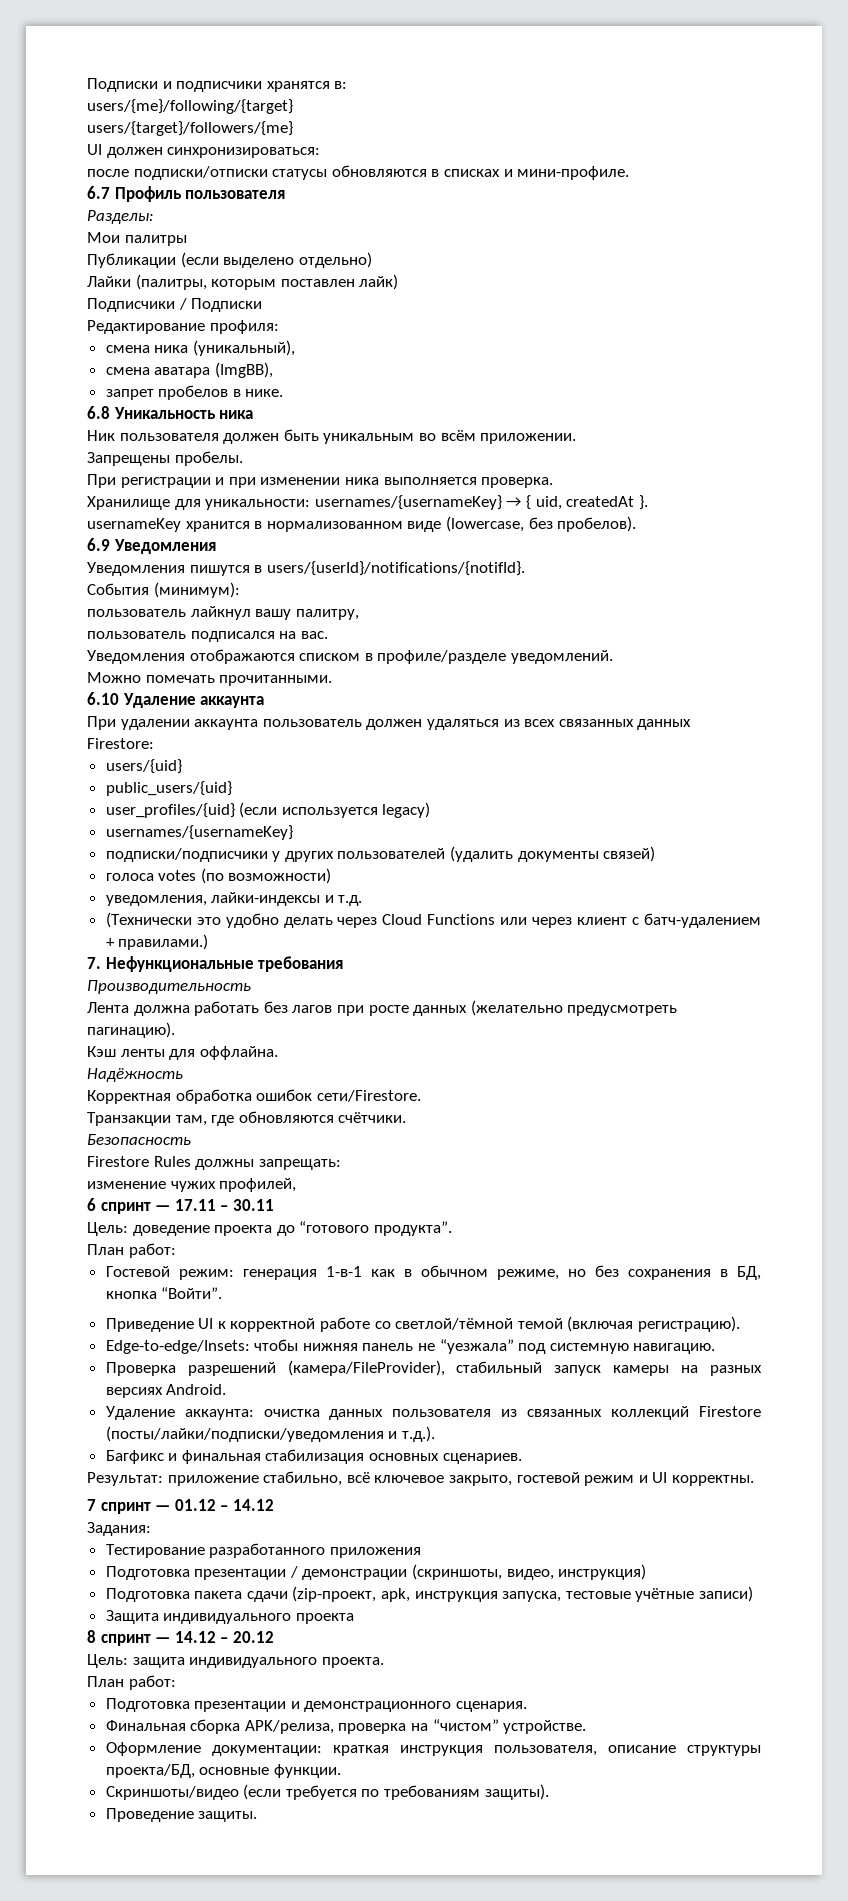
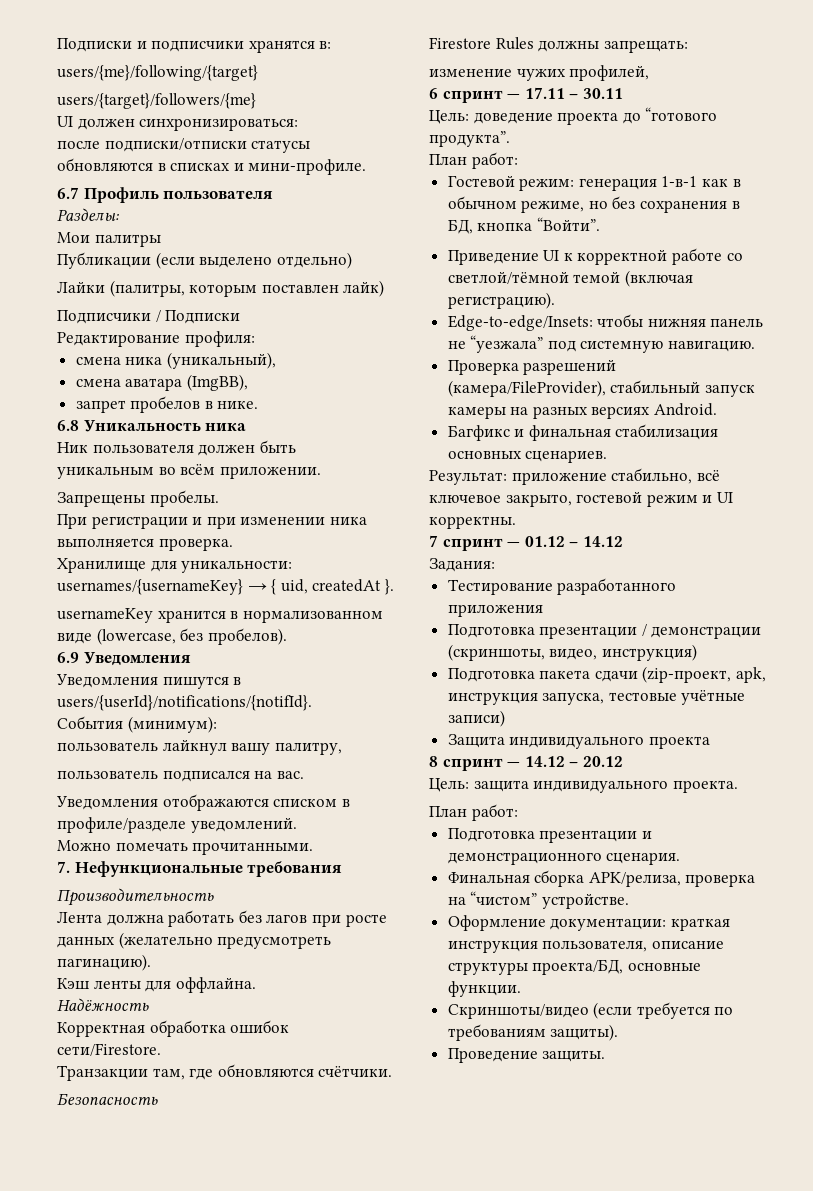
- 6.10 Удаление аккаунта
- При удалении аккаунта пользователь должен удаляться из всех связанных данных Firestore:
- users/{uid}
- public_users/{uid}
- user_profiles/{uid} (если используется legacy)
- usernames/{usernameKey}
- подписки/подписчики у других пользователей (удалить документы связей)
- голоса votes (по возможности)
- уведомления, лайки-индексы и т.д.
- (Технически это удобно делать через Cloud Functions или через клиент с батч-удалением + правилами.)
- Удаление аккаунта: очистка данных пользователя из связанных коллекций Firestore (посты/лайки/подписки/уведомления и т.д.).

